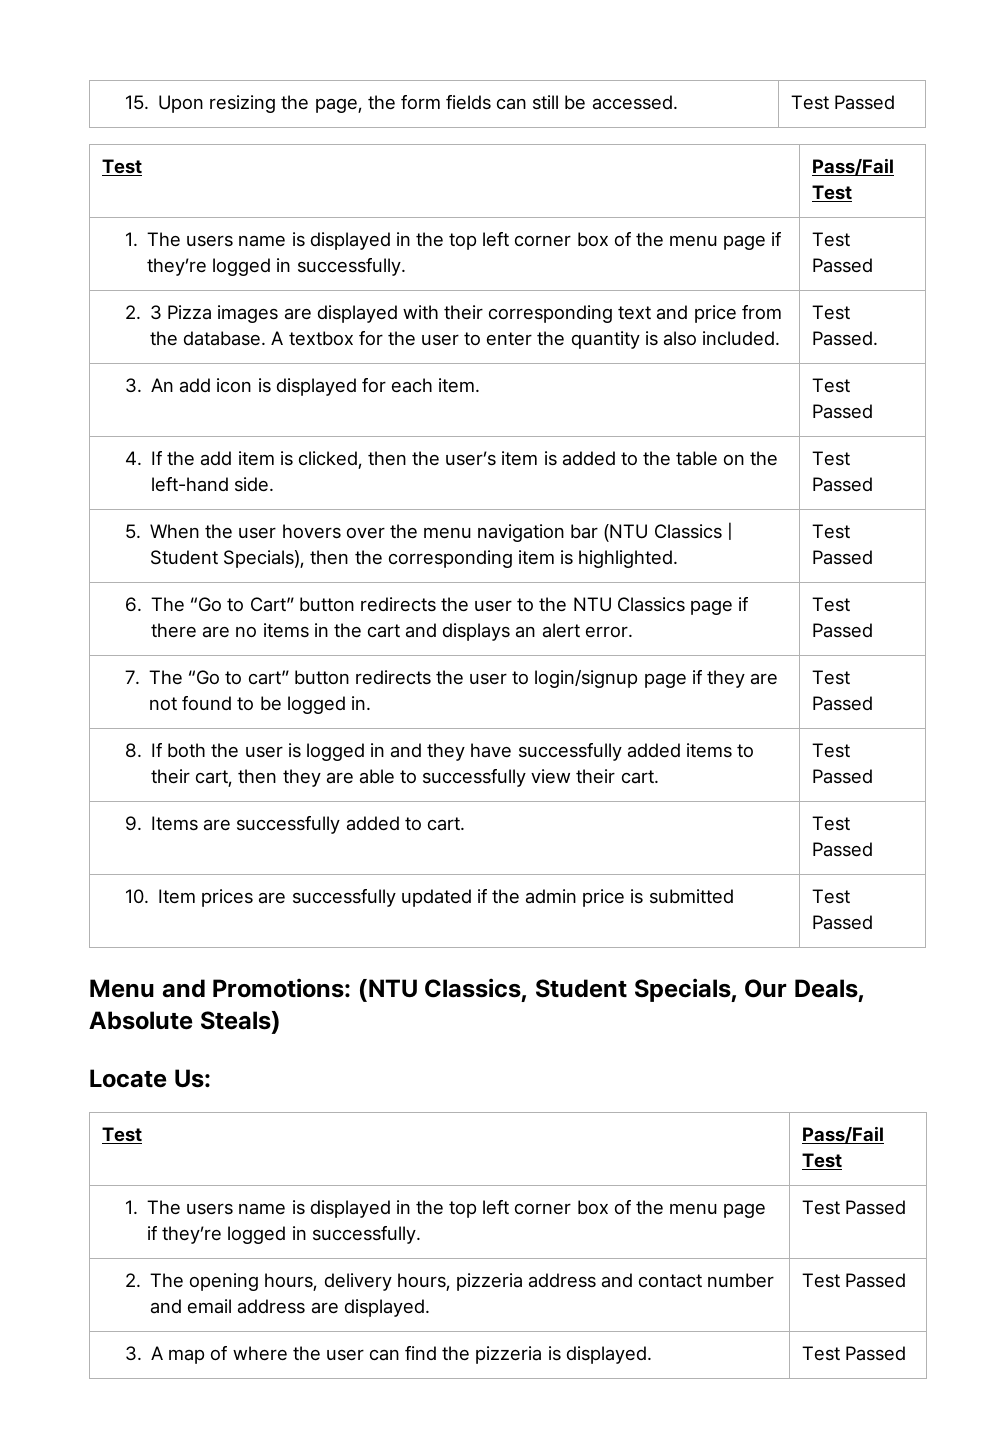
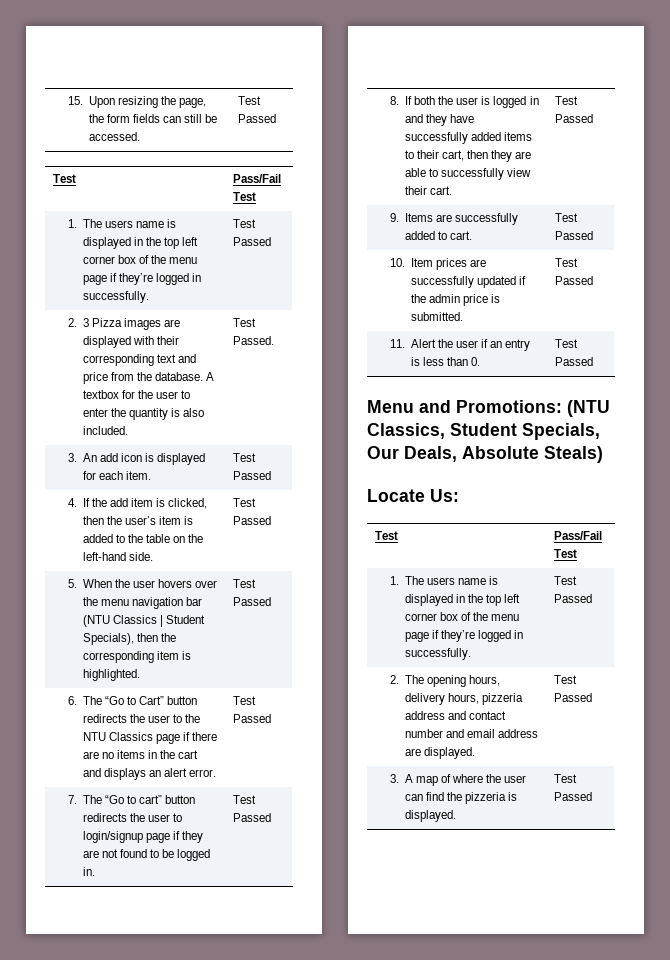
- 10. Item prices are successfully updated if the admin price is submitted | Test Passed
+ 10. Item prices are successfully updated if the admin price is submitted. | Test Passed
+ 11. Alert the user if an entry is less than 0. | Test Passed

